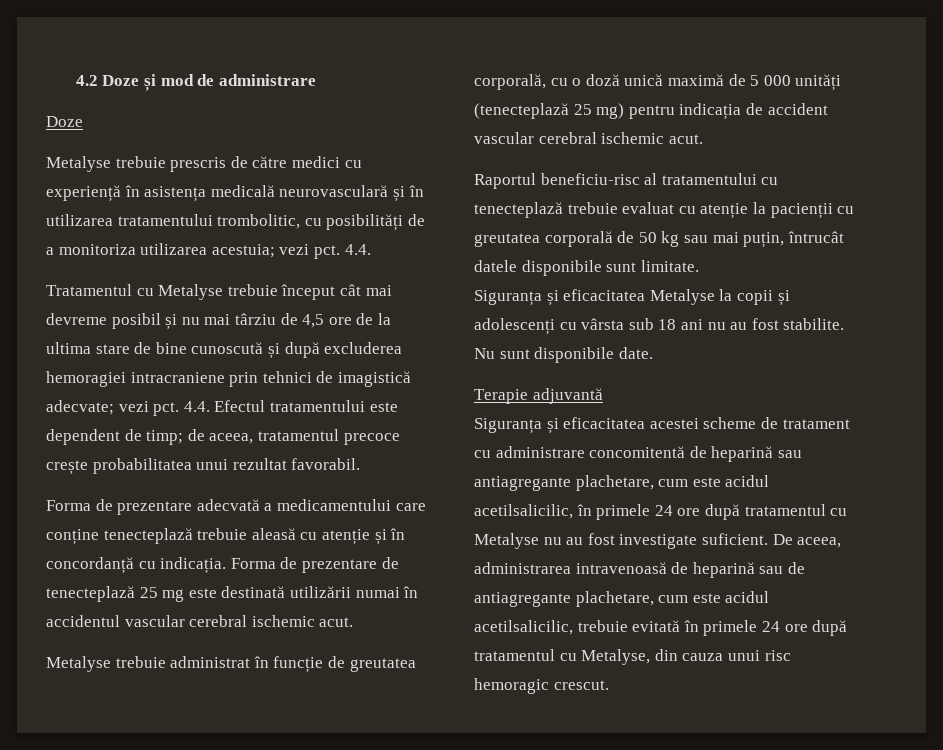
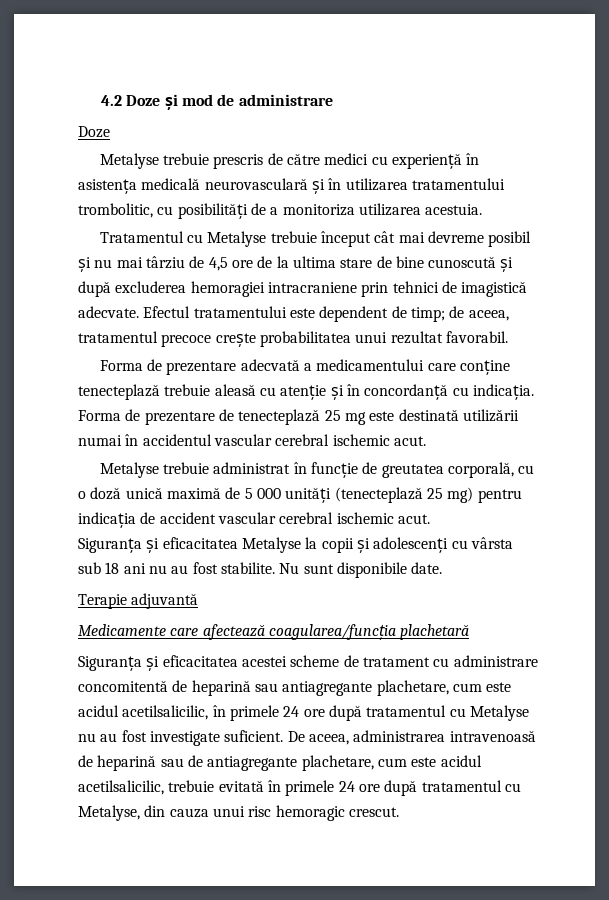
- Metalyse trebuie prescris de către medici cu experiență în asistența medicală neurovasculară și în utilizarea tratamentului trombolitic, cu posibilități de a monitoriza utilizarea acestuia; vezi pct. 4.4.
+ Metalyse trebuie prescris de către medici cu experiență în asistența medicală neurovasculară și în utilizarea tratamentului trombolitic, cu posibilități de a monitoriza utilizarea acestuia.
- Tratamentul cu Metalyse trebuie început cât mai devreme posibil și nu mai târziu de 4,5 ore de la ultima stare de bine cunoscută și după excluderea hemoragiei intracraniene prin tehnici de imagistică adecvate; vezi pct. 4.4. Efectul tratamentului este dependent de timp; de aceea, tratamentul precoce crește probabilitatea unui rezultat favorabil.
+ Tratamentul cu Metalyse trebuie început cât mai devreme posibil și nu mai târziu de 4,5 ore de la ultima stare de bine cunoscută și după excluderea hemoragiei intracraniene prin tehnici de imagistică adecvate. Efectul tratamentului este dependent de timp; de aceea, tratamentul precoce crește probabilitatea unui rezultat favorabil.
- Raportul beneficiu-risc al tratamentului cu tenecteplază trebuie evaluat cu atenție la pacienții cu greutatea corporală de 50 kg sau mai puțin, întrucât datele disponibile sunt limitate.
+ Medicamente care afectează coagularea/funcția plachetară

